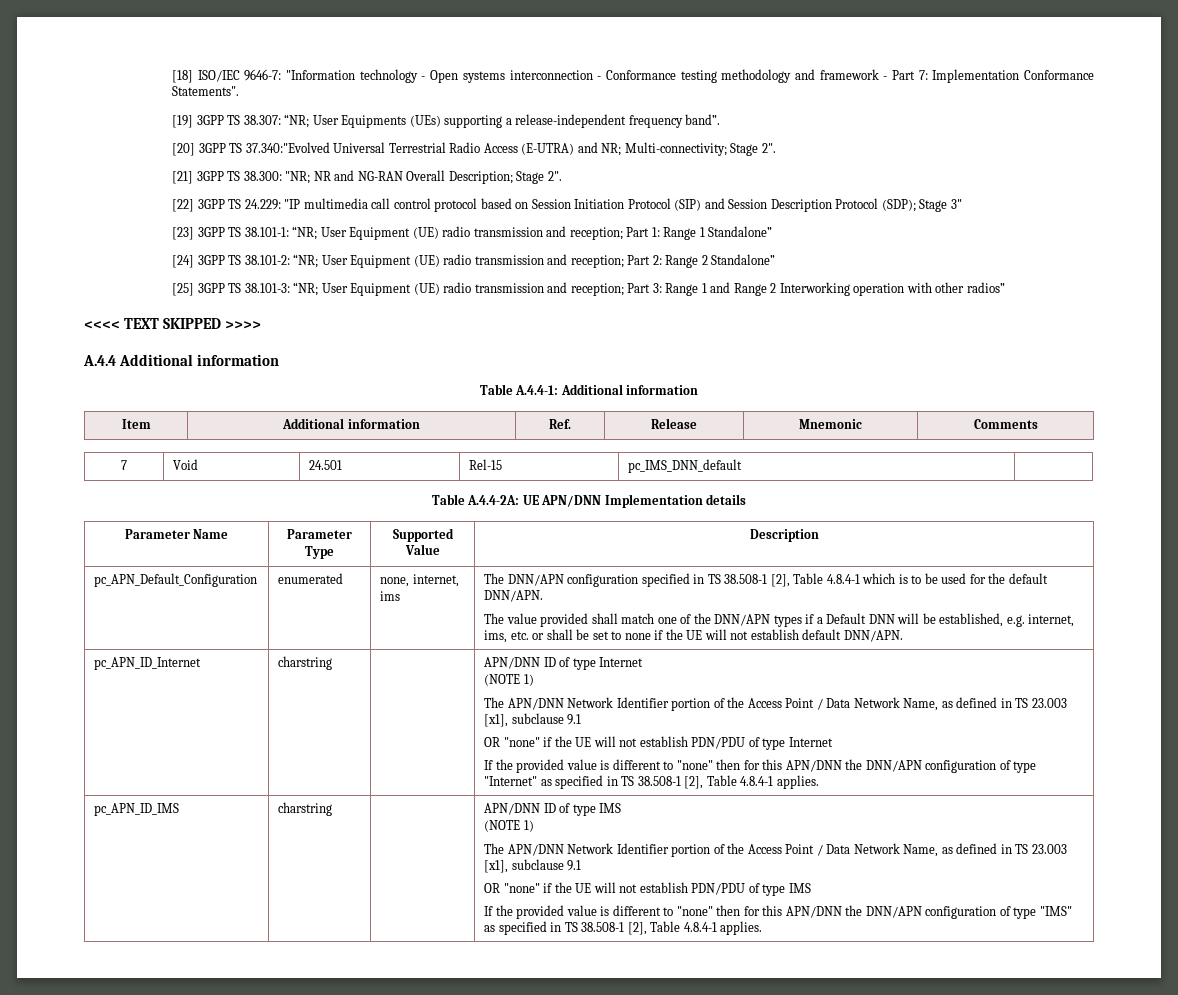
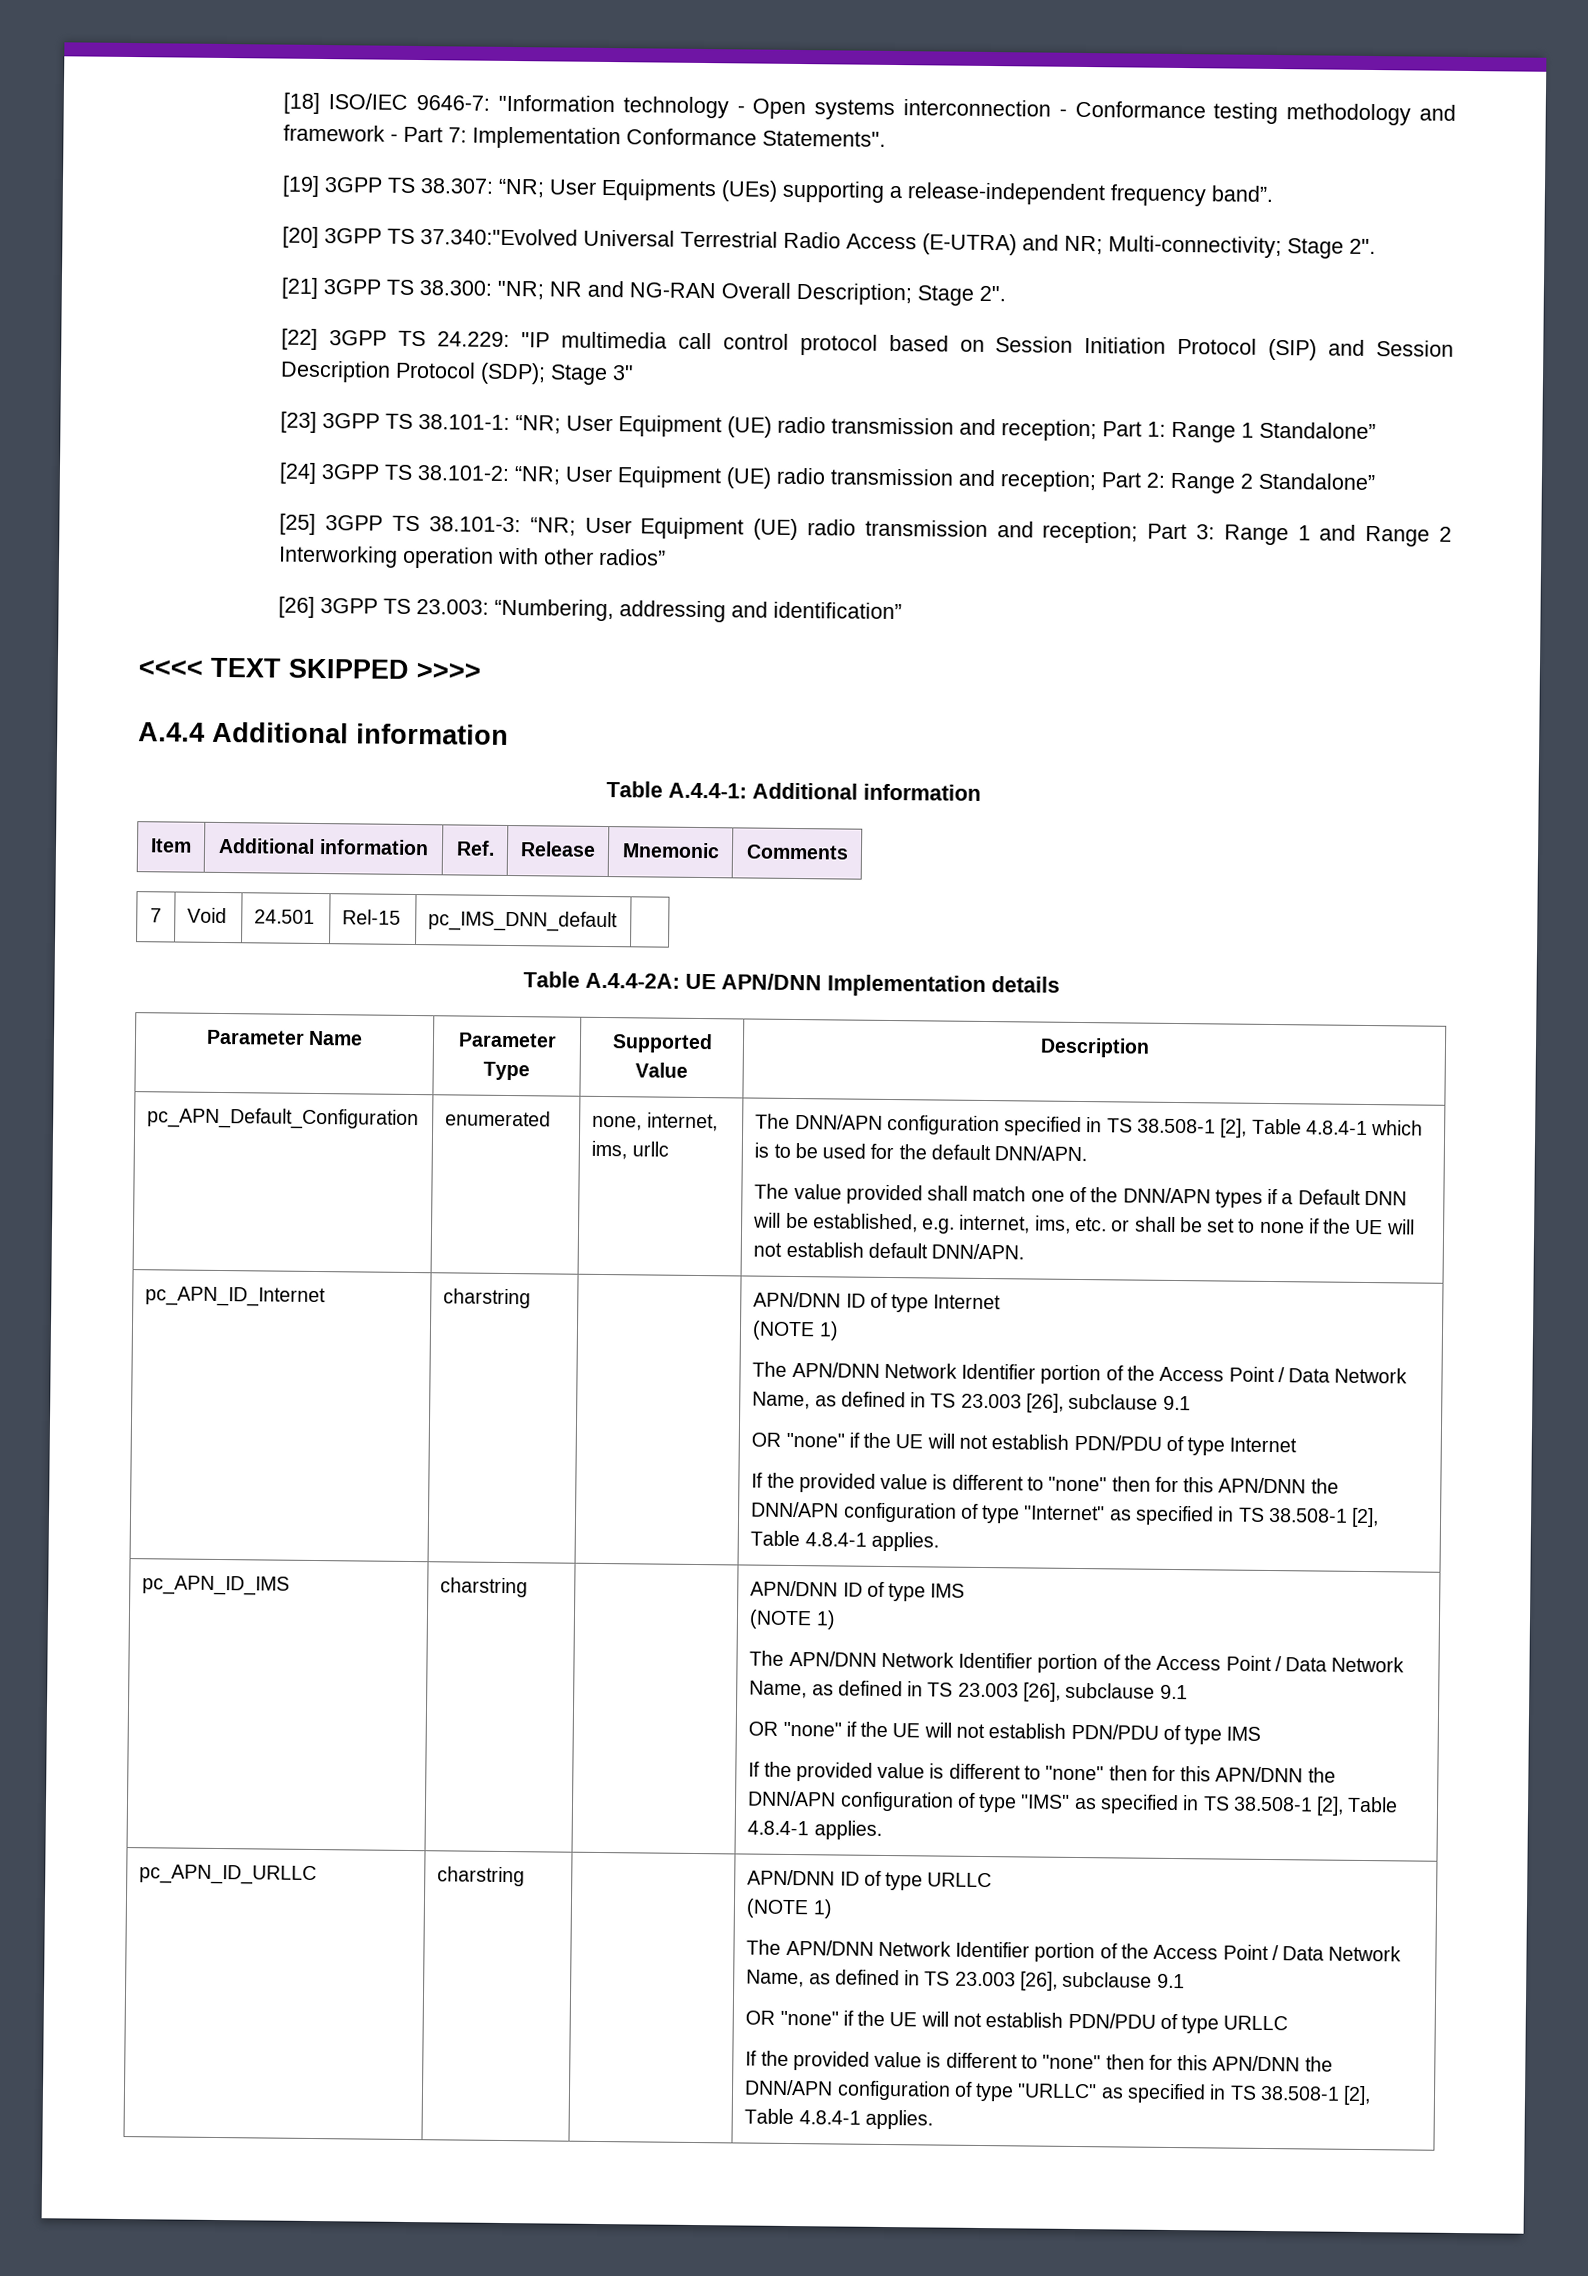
+ [26] 3GPP TS 23.003: “Numbering, addressing and identification”
- none, internet, ims
+ none, internet, ims, urllc
  APN/DNN ID of type Internet
  (NOTE 1)
- The APN/DNN Network Identifier portion of the Access Point / Data Network Name, as defined in TS 23.003 [x1], subclause 9.1
+ The APN/DNN Network Identifier portion of the Access Point / Data Network Name, as defined in TS 23.003 [26], subclause 9.1
  APN/DNN ID of type IMS
  (NOTE 1)
- The APN/DNN Network Identifier portion of the Access Point / Data Network Name, as defined in TS 23.003 [x1], subclause 9.1
+ The APN/DNN Network Identifier portion of the Access Point / Data Network Name, as defined in TS 23.003 [26], subclause 9.1
+ pc_APN_ID_URLLC | charstring | | APN/DNN ID of type URLLC
+ (NOTE 1)
+ The APN/DNN Network Identifier portion of the Access Point / Data Network Name, as defined in TS 23.003 [26], subclause 9.1
+ OR "none" if the UE will not establish PDN/PDU of type URLLC
+ If the provided value is different to "none" then for this APN/DNN the DNN/APN configuration of type "URLLC" as specified in TS 38.508-1 [2], Table 4.8.4-1 applies.

